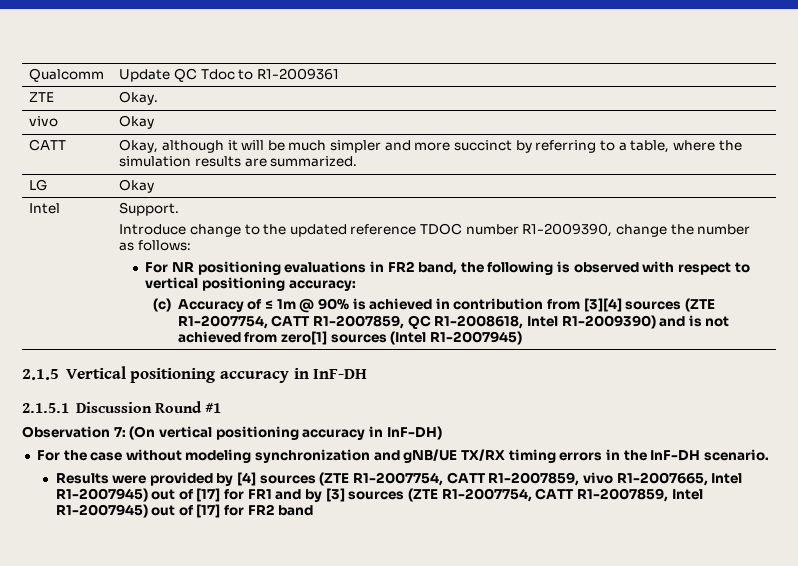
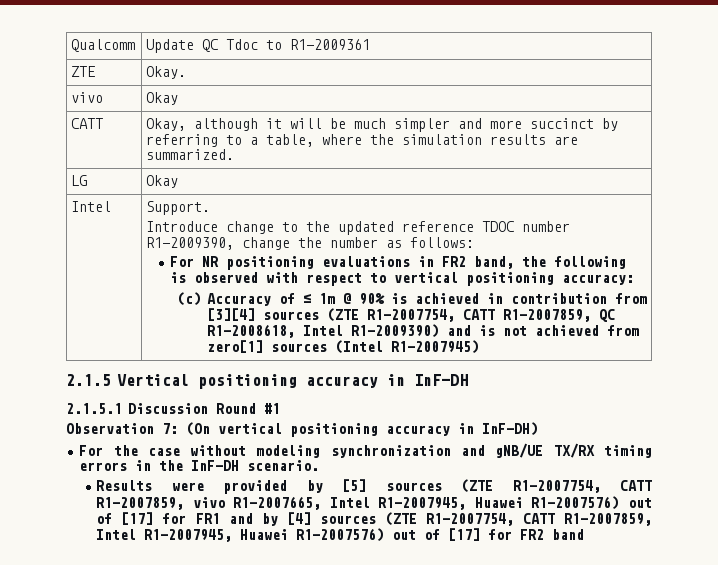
- Results were provided by [4] sources (ZTE R1-2007754, CATT R1-2007859, vivo R1-2007665, Intel R1-2007945) out of [17] for FR1 and by [3] sources (ZTE R1-2007754, CATT R1-2007859, Intel R1-2007945) out of [17] for FR2 band
+ Results were provided by [5] sources (ZTE R1-2007754, CATT R1-2007859, vivo R1-2007665, Intel R1-2007945, Huawei R1-2007576) out of [17] for FR1 and by [4] sources (ZTE R1-2007754, CATT R1-2007859, Intel R1-2007945, Huawei R1-2007576) out of [17] for FR2 band

